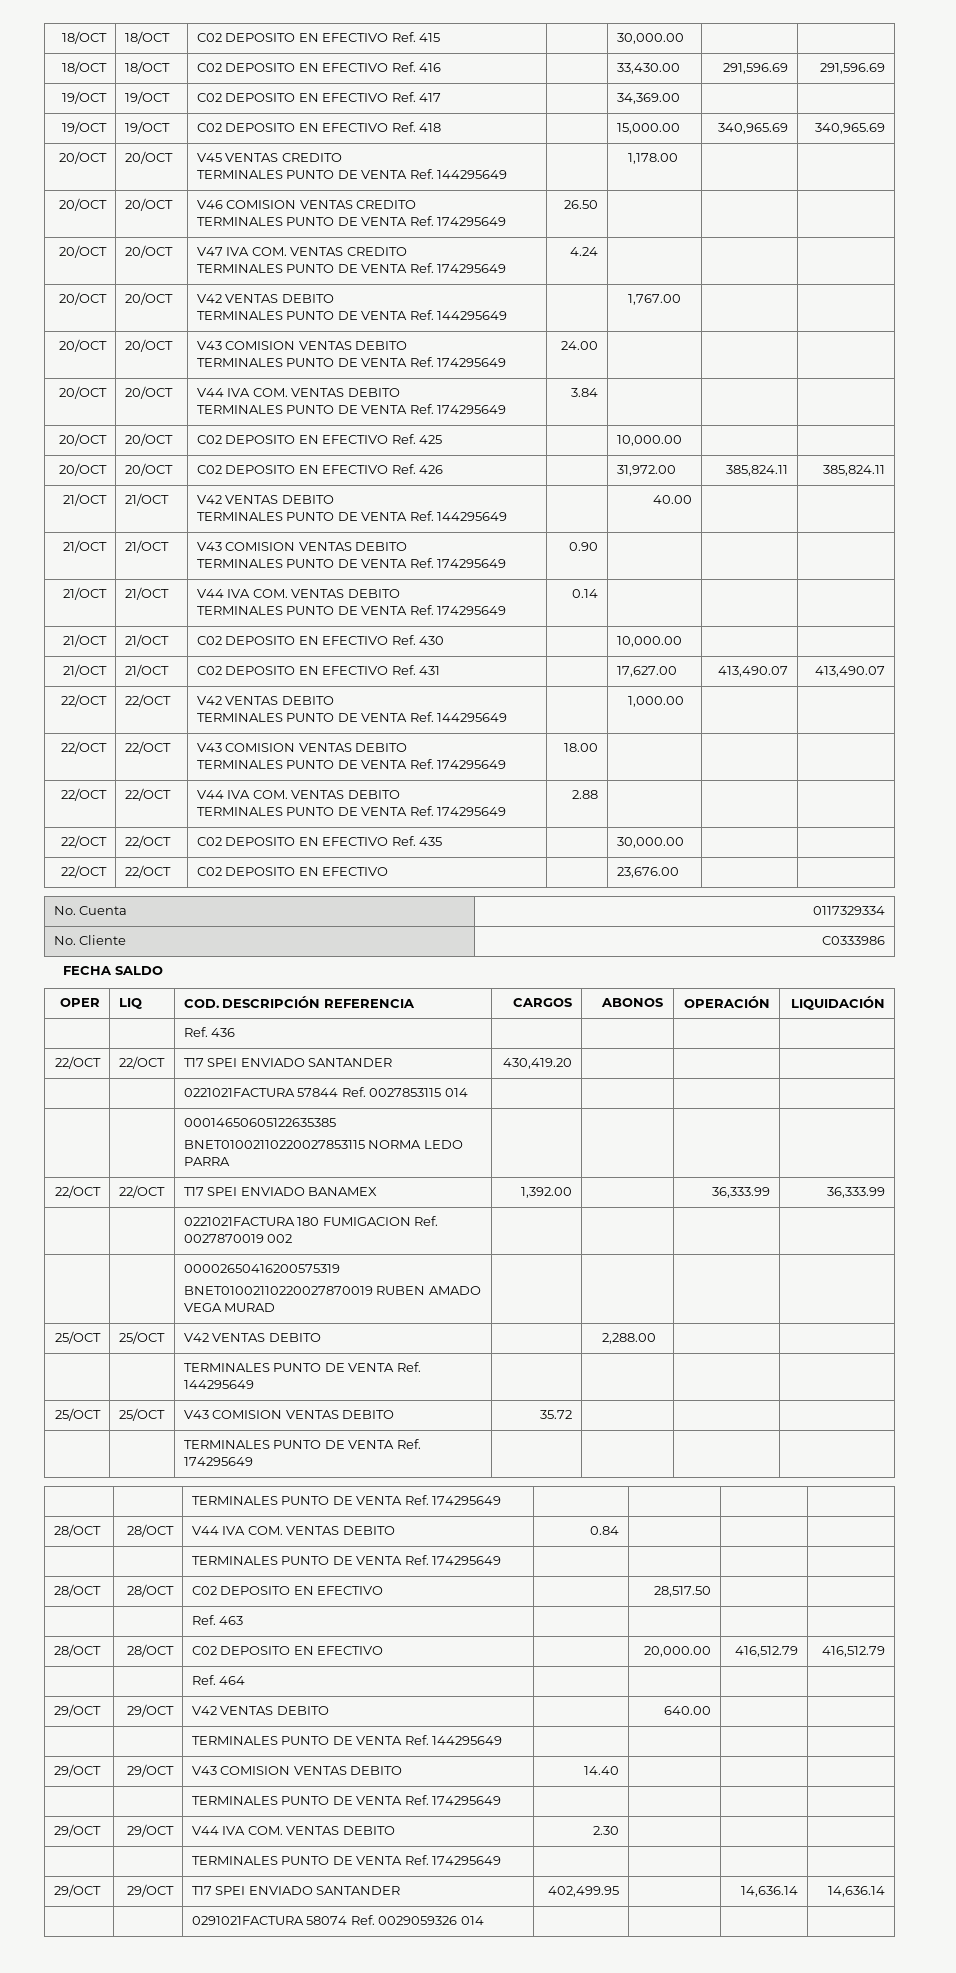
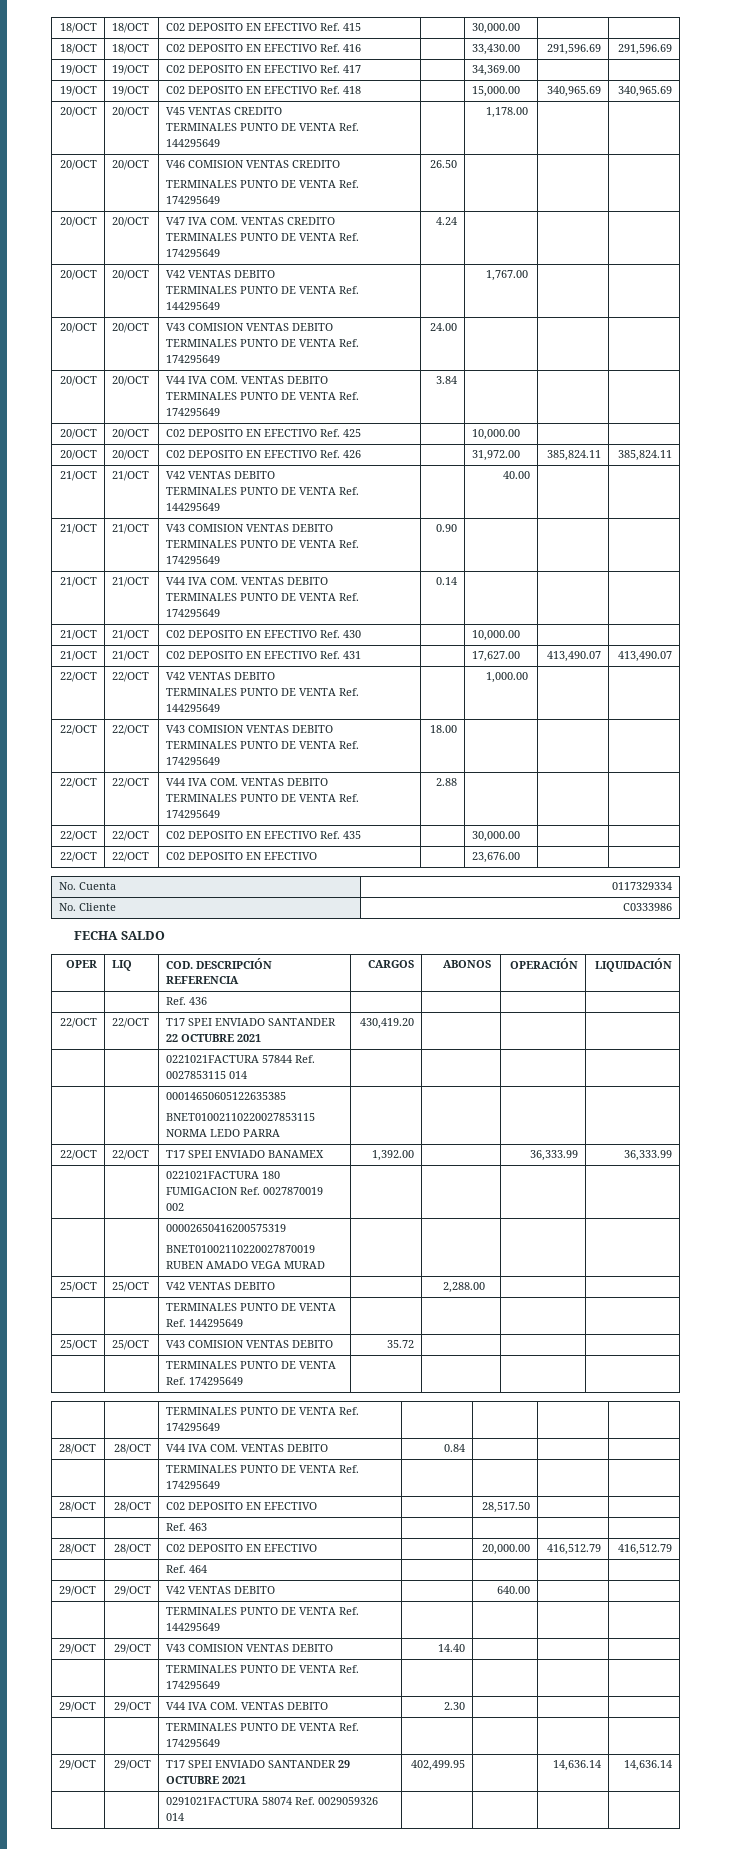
- 22/OCT | 22/OCT | T17 SPEI ENVIADO SANTANDER | 430,419.20 | | |
+ 22/OCT | 22/OCT | T17 SPEI ENVIADO SANTANDER 22 OCTUBRE 2021 | 430,419.20 | | |
- 29/OCT | 29/OCT | T17 SPEI ENVIADO SANTANDER | 402,499.95 | | 14,636.14 | 14,636.14
+ 29/OCT | 29/OCT | T17 SPEI ENVIADO SANTANDER 29 OCTUBRE 2021 | 402,499.95 | | 14,636.14 | 14,636.14

